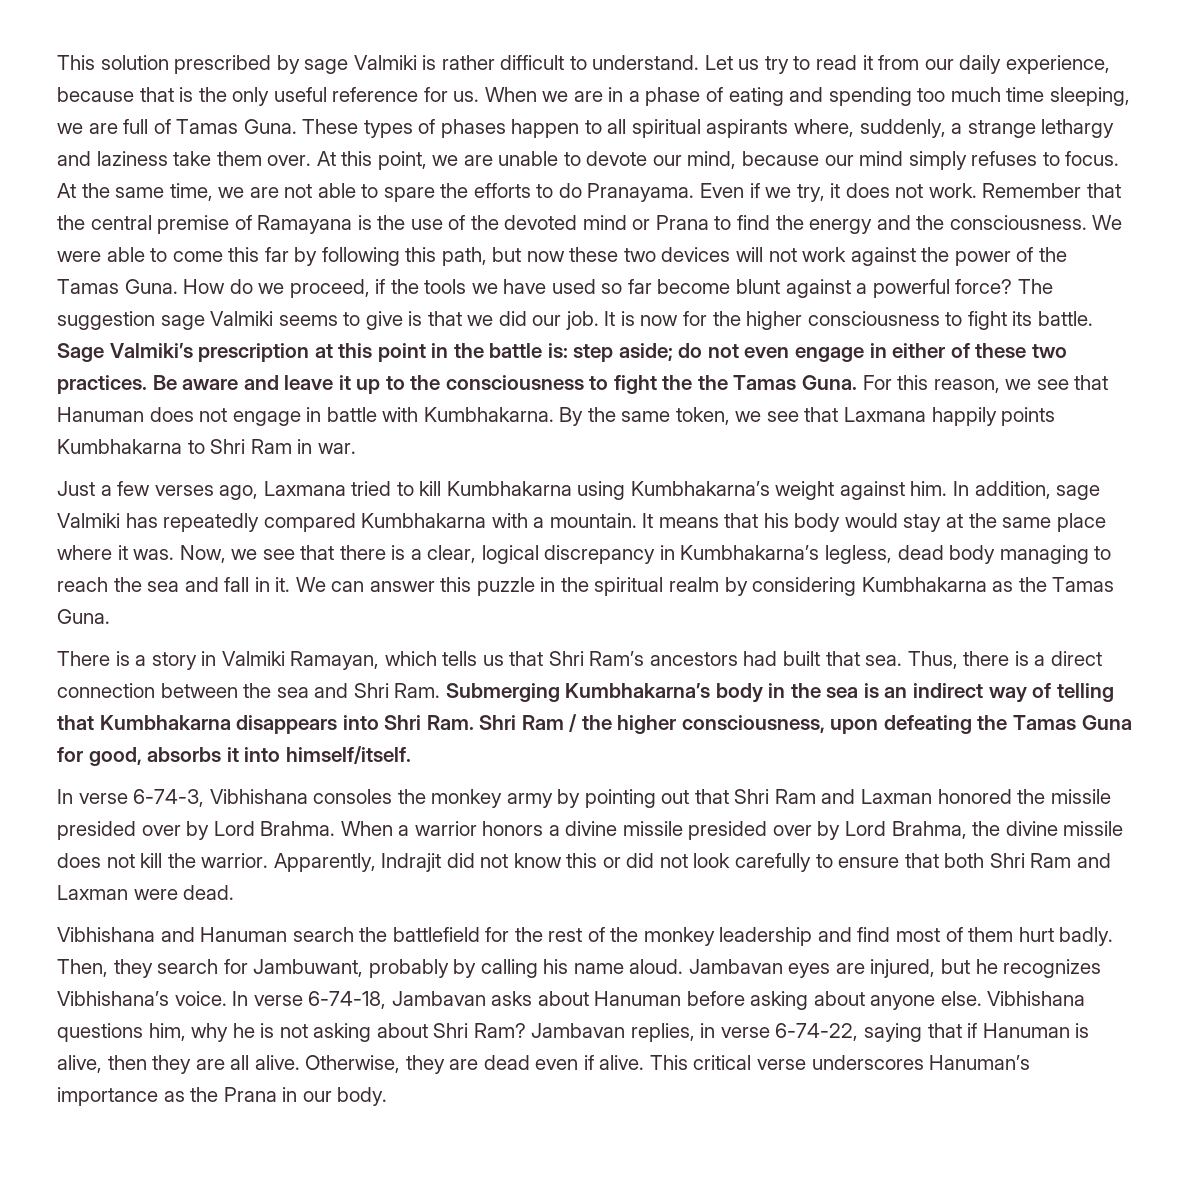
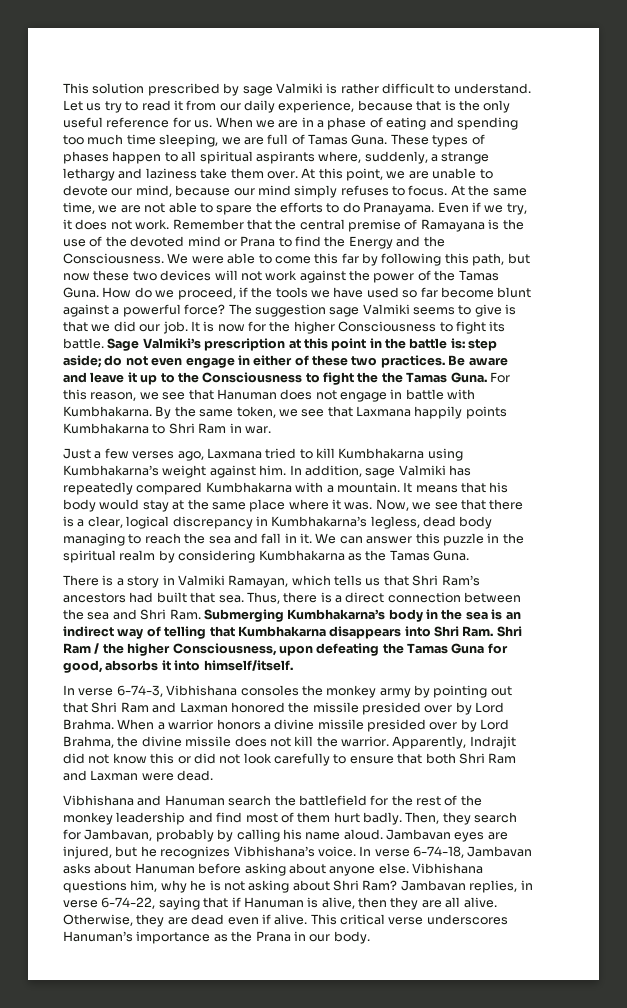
- Remember that the central premise of Ramayana is the use of the devoted mind or Prana to find the energy and the consciousness.
+ Remember that the central premise of Ramayana is the use of the devoted mind or Prana to find the Energy and the Consciousness.
- It is now for the higher consciousness to fight its battle.
+ It is now for the higher Consciousness to fight its battle.
- Be aware and leave it up to the consciousness to fight the the Tamas Guna.
+ Be aware and leave it up to the Consciousness to fight the the Tamas Guna.
- Thus, there is a direct connection between the sea and Shri Ram. Submerging Kumbhakarna’s body in the sea is an indirect way of telling that Kumbhakarna disappears into Shri Ram. Shri Ram / the higher consciousness, upon defeating the Tamas Guna for good, absorbs it into himself/itself.
+ Thus, there is a direct connection between the sea and Shri Ram. Submerging Kumbhakarna’s body in the sea is an indirect way of telling that Kumbhakarna disappears into Shri Ram. Shri Ram / the higher Consciousness, upon defeating the Tamas Guna for good, absorbs it into himself/itself.
- Then, they search for Jambuwant, probably by calling his name aloud.
+ Then, they search for Jambavan, probably by calling his name aloud.

